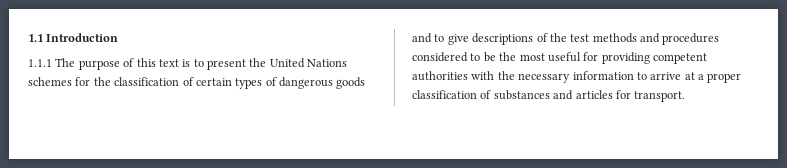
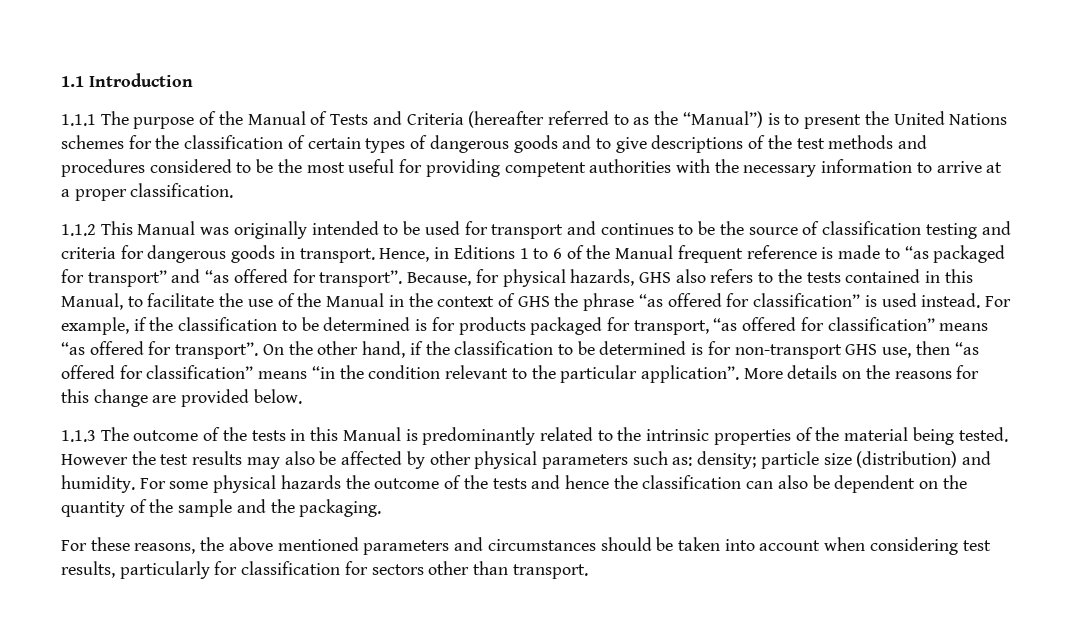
- 1.1.1 The purpose of this text is to present the United Nations schemes for the classification of certain types of dangerous goods and to give descriptions of the test methods and procedures considered to be the most useful for providing competent authorities with the necessary information to arrive at a proper classification of substances and articles for transport.
+ 1.1.1 The purpose of the Manual of Tests and Criteria (hereafter referred to as the “Manual”) is to present the United Nations schemes for the classification of certain types of dangerous goods and to give descriptions of the test methods and procedures considered to be the most useful for providing competent authorities with the necessary information to arrive at a proper classification.
+ 1.1.2 This Manual was originally intended to be used for transport and continues to be the source of classification testing and criteria for dangerous goods in transport. Hence, in Editions 1 to 6 of the Manual frequent reference is made to “as packaged for transport” and “as offered for transport”. Because, for physical hazards, GHS also refers to the tests contained in this Manual, to facilitate the use of the Manual in the context of GHS the phrase “as offered for classification” is used instead. For example, if the classification to be determined is for products packaged for transport, “as offered for classification” means “as offered for transport”. On the other hand, if the classification to be determined is for non-transport GHS use, then “as offered for classification” means “in the condition relevant to the particular application”. More details on the reasons for this change are provided below.
+ 1.1.3 The outcome of the tests in this Manual is predominantly related to the intrinsic properties of the material being tested. However the test results may also be affected by other physical parameters such as: density; particle size (distribution) and humidity. For some physical hazards the outcome of the tests and hence the classification can also be dependent on the quantity of the sample and the packaging.
+ For these reasons, the above mentioned parameters and circumstances should be taken into account when considering test results, particularly for classification for sectors other than transport.

